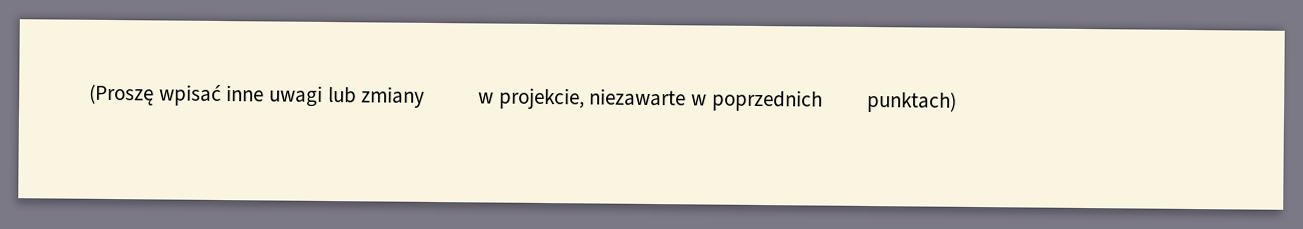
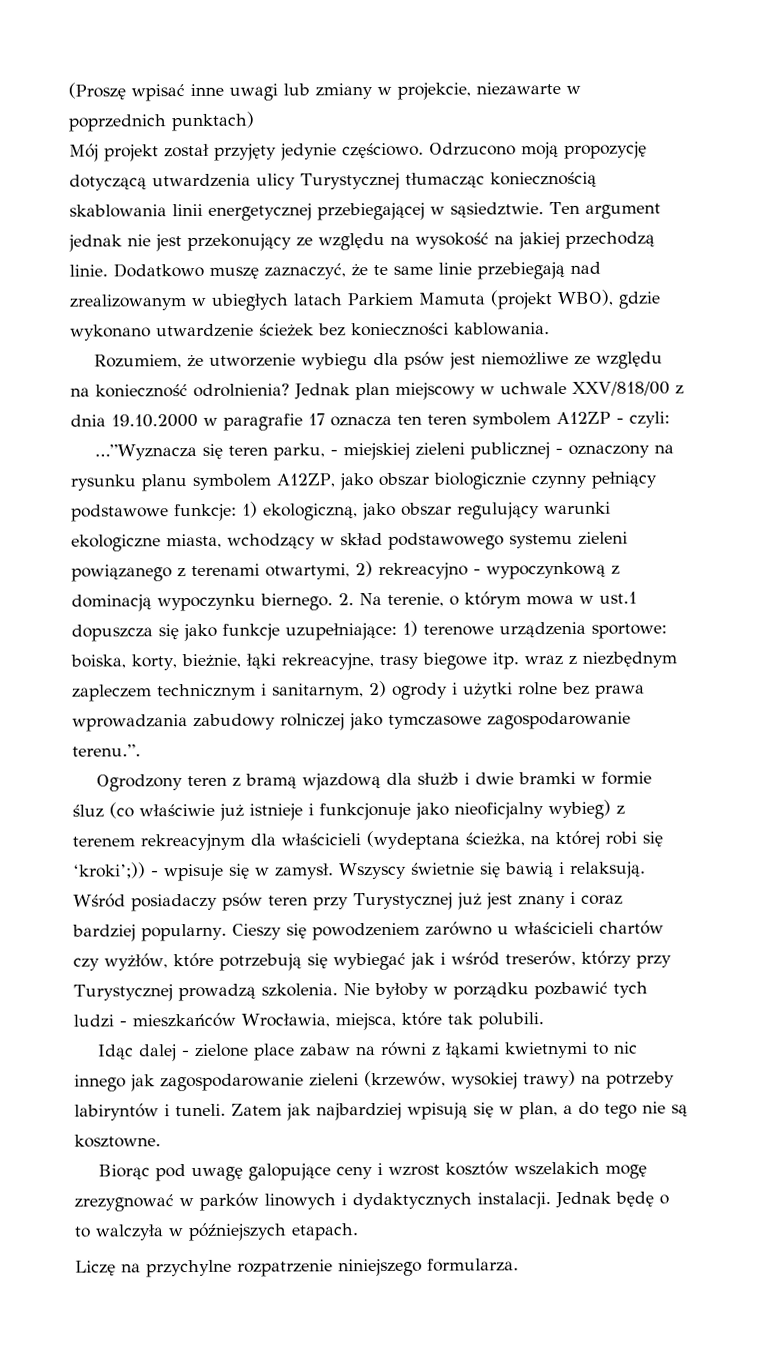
+ Mój projekt został przyjęty jedynie częściowo. Odrzucono moją propozycję dotyczącą utwardzenia ulicy Turystycznej tłumacząc koniecznością skablowania linii energetycznej przebiegającej w sąsiedztwie. Ten argument jednak nie jest przekonujący ze względu na wysokość na jakiej przechodzą linie. Dodatkowo muszę zaznaczyć, że te same linie przebiegają nad zrealizowanym w ubiegłych latach Parkiem Mamuta (projekt WBO), gdzie wykonano utwardzenie ścieżek bez konieczności kablowania.
+ Rozumiem, że utworzenie wybiegu dla psów jest niemożliwe ze względu na konieczność odrolnienia? Jednak plan miejscowy w uchwale XXV/818/00 z dnia 19.10.2000 w paragrafie 17 oznacza ten teren symbolem A12ZP - czyli:
+ …”Wyznacza się teren parku, - miejskiej zieleni publicznej - oznaczony na rysunku planu symbolem A12ZP, jako obszar biologicznie czynny pełniący podstawowe funkcje: 1) ekologiczną, jako obszar regulujący warunki ekologiczne miasta, wchodzący w skład podstawowego systemu zieleni powiązanego z terenami otwartymi, 2) rekreacyjno - wypoczynkową z dominacją wypoczynku biernego. 2. Na terenie, o którym mowa w ust.1 dopuszcza się jako funkcje uzupełniające: 1) terenowe urządzenia sportowe: boiska, korty, bieżnie, łąki rekreacyjne, trasy biegowe itp. wraz z niezbędnym zapleczem technicznym i sanitarnym, 2) ogrody i użytki rolne bez prawa wprowadzania zabudowy rolniczej jako tymczasowe zagospodarowanie terenu.”.
+ Ogrodzony teren z bramą wjazdową dla służb i dwie bramki w formie śluz (co właściwie już istnieje i funkcjonuje jako nieoficjalny wybieg) z terenem rekreacyjnym dla właścicieli (wydeptana ścieżka, na której robi się ‘kroki’;)) - wpisuje się w zamysł. Wszyscy świetnie się bawią i relaksują. Wśród posiadaczy psów teren przy Turystycznej już jest znany i coraz bardziej popularny. Cieszy się powodzeniem zarówno u właścicieli chartów czy wyżłów, które potrzebują się wybiegać jak i wśród treserów, którzy przy Turystycznej prowadzą szkolenia. Nie byłoby w porządku pozbawić tych ludzi - mieszkańców Wrocławia, miejsca, które tak polubili.
+ Idąc dalej - zielone place zabaw na równi z łąkami kwietnymi to nic innego jak zagospodarowanie zieleni (krzewów, wysokiej trawy) na potrzeby labiryntów i tuneli. Zatem jak najbardziej wpisują się w plan, a do tego nie są kosztowne.
+ Biorąc pod uwagę galopujące ceny i wzrost kosztów wszelakich mogę zrezygnować w parków linowych i dydaktycznych instalacji. Jednak będę o to walczyła w późniejszych etapach.
+ Liczę na przychylne rozpatrzenie niniejszego formularza.

